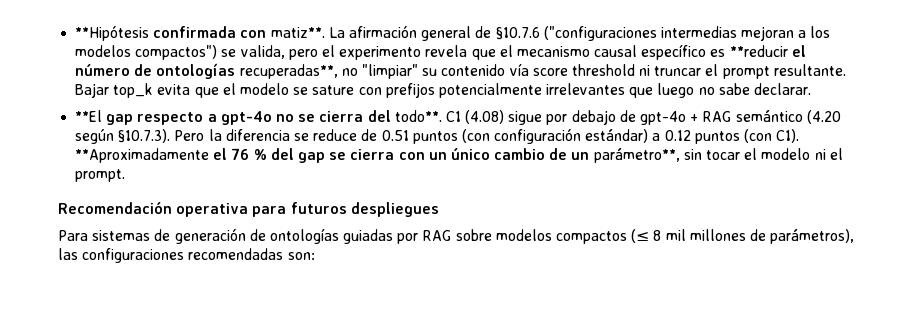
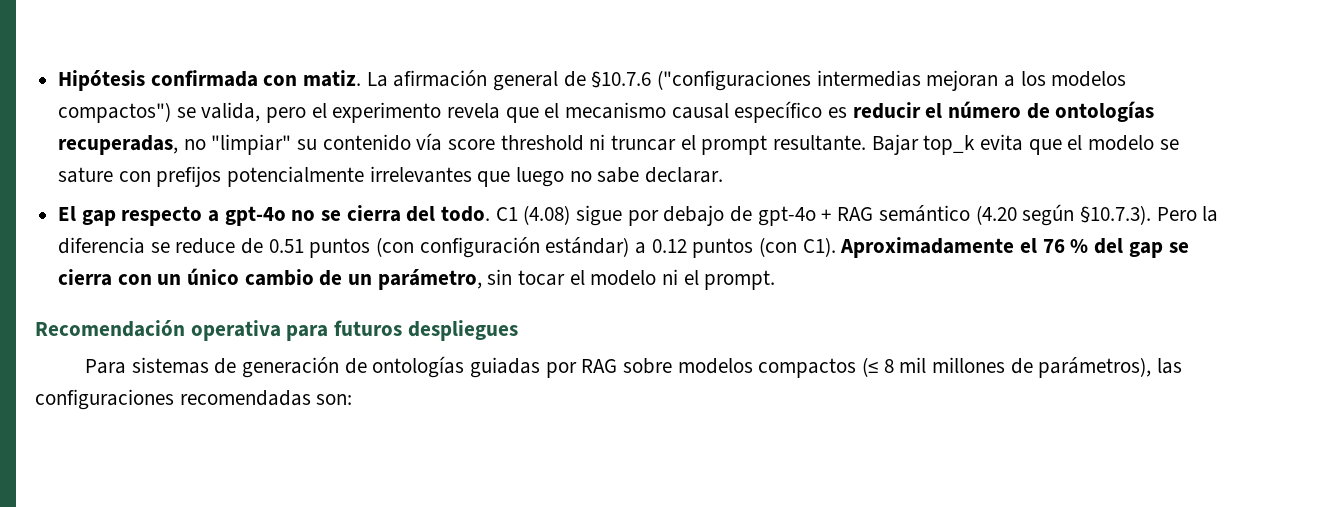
- **Hipótesis confirmada con matiz**.
+ Hipótesis confirmada con matiz.
- La afirmación general de §10.7.6 ("configuraciones intermedias mejoran a los modelos compactos") se valida, pero el experimento revela que el mecanismo causal específico es **reducir el número de ontologías recuperadas**, no "limpiar" su contenido vía score threshold ni truncar el prompt resultante.
+ La afirmación general de §10.7.6 ("configuraciones intermedias mejoran a los modelos compactos") se valida, pero el experimento revela que el mecanismo causal específico es reducir el número de ontologías recuperadas, no "limpiar" su contenido vía score threshold ni truncar el prompt resultante.
- **El gap respecto a gpt-4o no se cierra del todo**.
+ El gap respecto a gpt-4o no se cierra del todo.
- C1 (4.08) sigue por debajo de gpt-4o + RAG semántico (4.20 según §10.7.3). Pero la diferencia se reduce de 0.51 puntos (con configuración estándar) a 0.12 puntos (con C1). **Aproximadamente el 76 % del gap se cierra con un único cambio de un parámetro**, sin tocar el modelo ni el prompt.
+ C1 (4.08) sigue por debajo de gpt-4o + RAG semántico (4.20 según §10.7.3). Pero la diferencia se reduce de 0.51 puntos (con configuración estándar) a 0.12 puntos (con C1). Aproximadamente el 76 % del gap se cierra con un único cambio de un parámetro, sin tocar el modelo ni el prompt.

